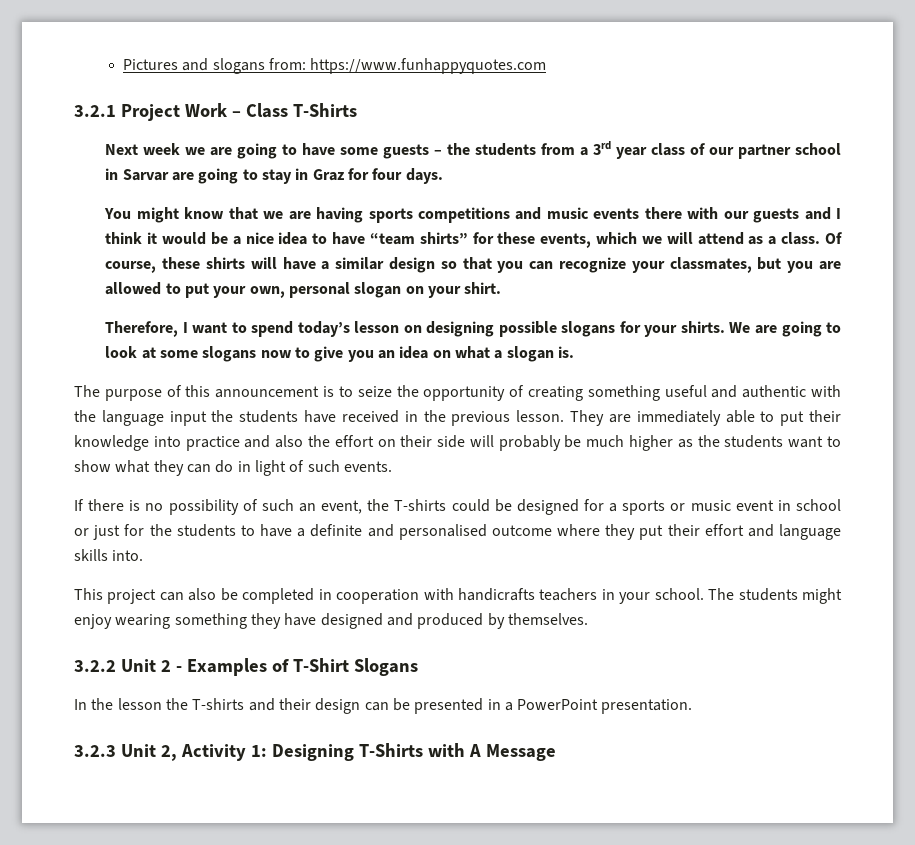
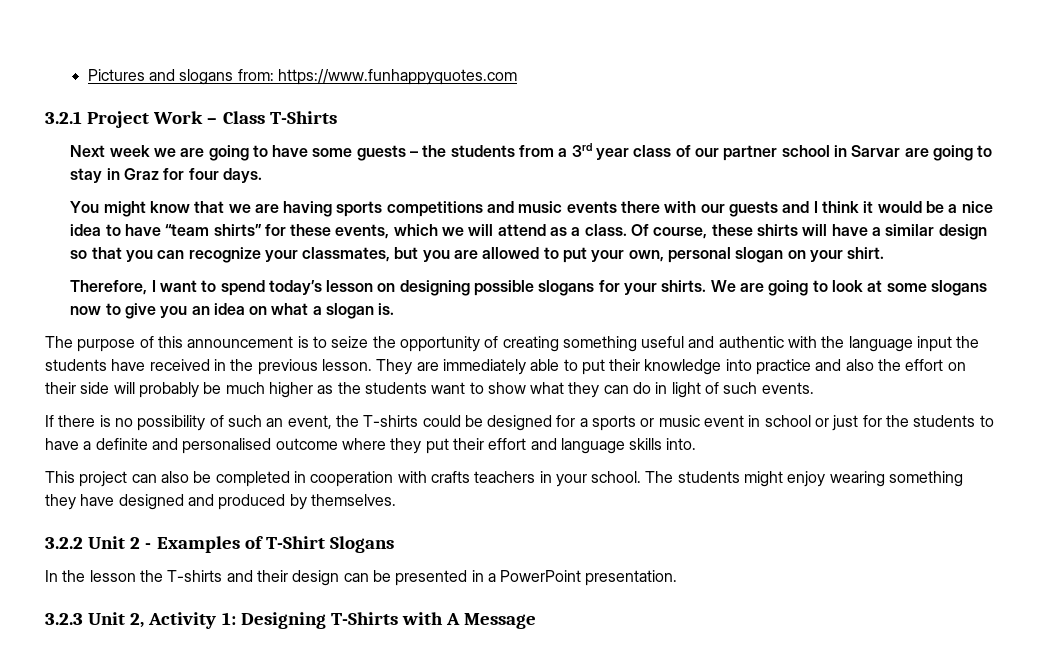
- This project can also be completed in cooperation with handicrafts teachers in your school.
+ This project can also be completed in cooperation with crafts teachers in your school.

